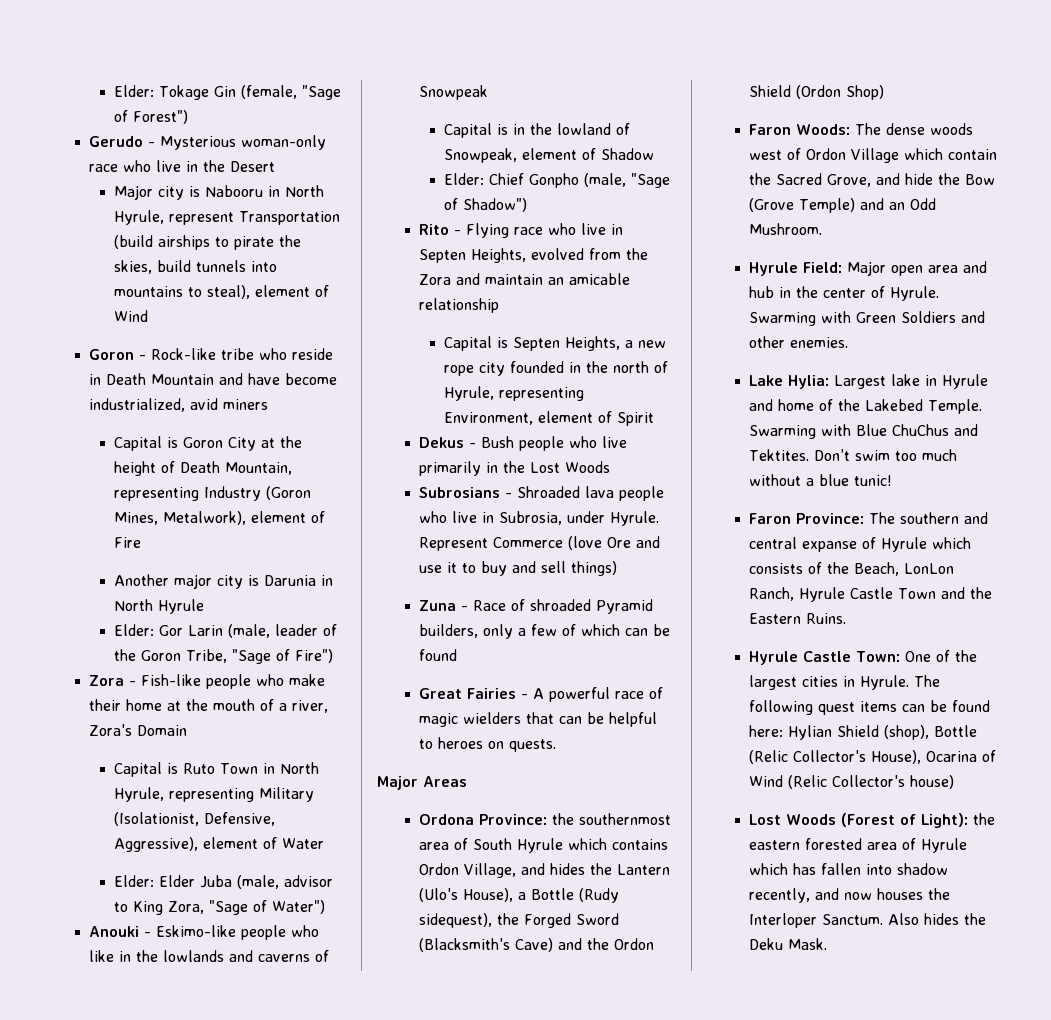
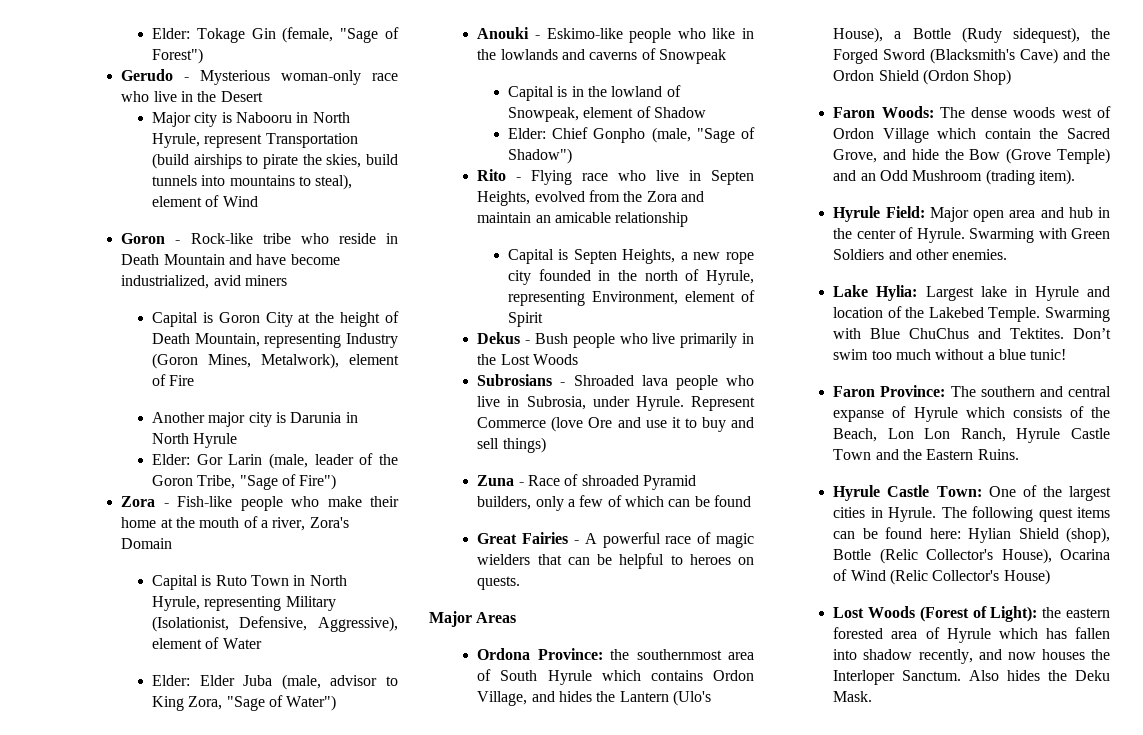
- Faron Woods: The dense woods west of Ordon Village which contain the Sacred Grove, and hide the Bow (Grove Temple) and an Odd Mushroom.
+ Faron Woods: The dense woods west of Ordon Village which contain the Sacred Grove, and hide the Bow (Grove Temple) and an Odd Mushroom (trading item).
- Lake Hylia: Largest lake in Hyrule and home of the Lakebed Temple.
+ Lake Hylia: Largest lake in Hyrule and location of the Lakebed Temple.
- Faron Province: The southern and central expanse of Hyrule which consists of the Beach, LonLon Ranch, Hyrule Castle Town and the Eastern Ruins.
+ Faron Province: The southern and central expanse of Hyrule which consists of the Beach, Lon Lon Ranch, Hyrule Castle Town and the Eastern Ruins.
- The following quest items can be found here: Hylian Shield (shop), Bottle (Relic Collector's House), Ocarina of Wind (Relic Collector's house)
+ The following quest items can be found here: Hylian Shield (shop), Bottle (Relic Collector's House), Ocarina of Wind (Relic Collector's House)

